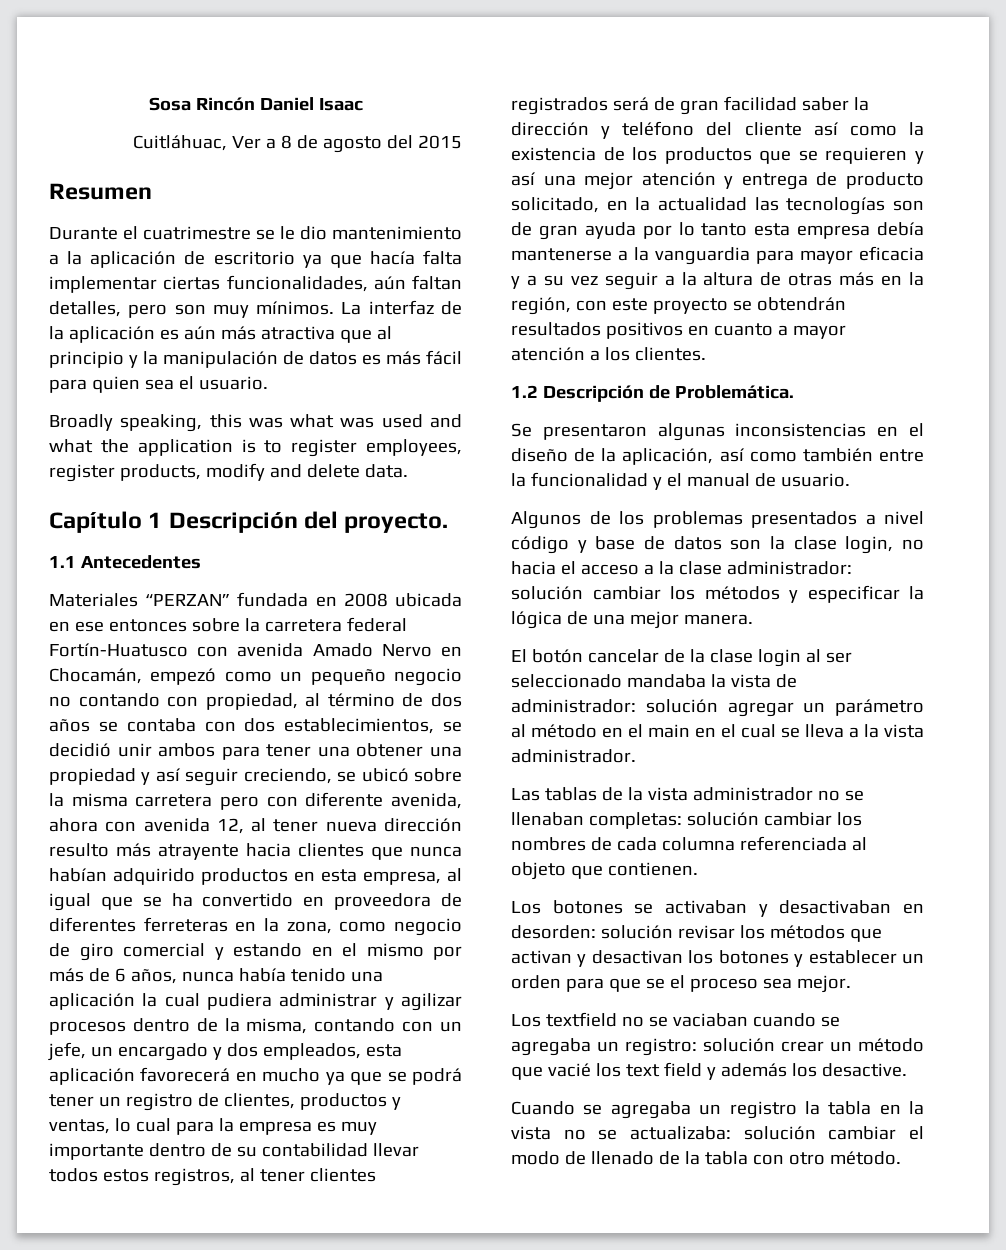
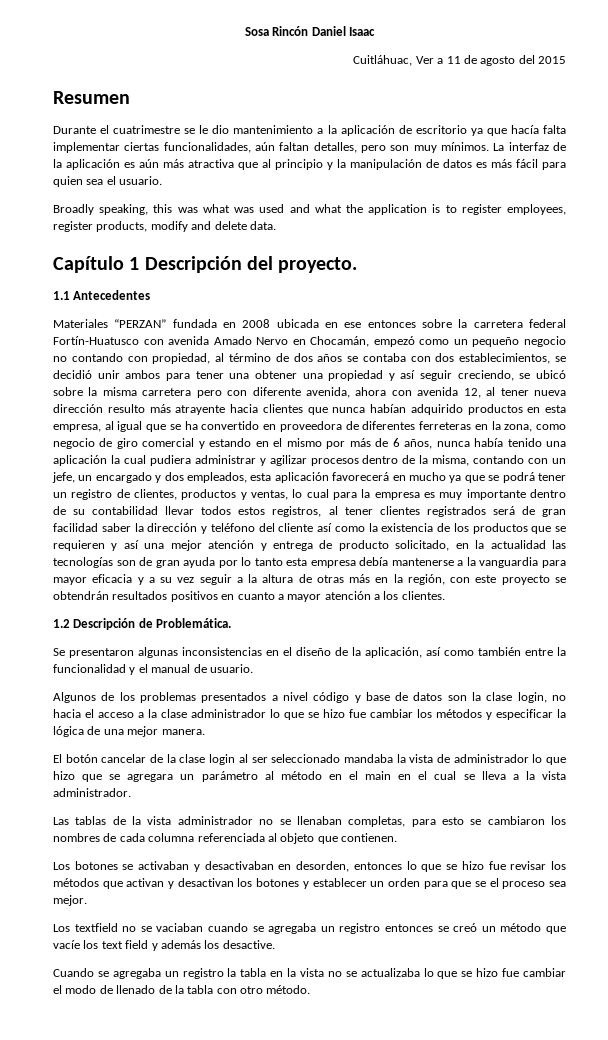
- Cuitláhuac, Ver a 8 de agosto del 2015
+ Cuitláhuac, Ver a 11 de agosto del 2015
- Algunos de los problemas presentados a nivel código y base de datos son la clase login, no hacia el acceso a la clase administrador: solución cambiar los métodos y especificar la lógica de una mejor manera.
+ Algunos de los problemas presentados a nivel código y base de datos son la clase login, no hacia el acceso a la clase administrador lo que se hizo fue cambiar los métodos y especificar la lógica de una mejor manera.
- El botón cancelar de la clase login al ser seleccionado mandaba la vista de administrador: solución agregar un parámetro al método en el main en el cual se lleva a la vista administrador.
+ El botón cancelar de la clase login al ser seleccionado mandaba la vista de administrador lo que hizo que se agregara un parámetro al método en el main en el cual se lleva a la vista administrador.
- Las tablas de la vista administrador no se llenaban completas: solución cambiar los nombres de cada columna referenciada al objeto que contienen.
+ Las tablas de la vista administrador no se llenaban completas, para esto se cambiaron los nombres de cada columna referenciada al objeto que contienen.
- Los botones se activaban y desactivaban en desorden: solución revisar los métodos que activan y desactivan los botones y establecer un orden para que se el proceso sea mejor.
+ Los botones se activaban y desactivaban en desorden, entonces lo que se hizo fue revisar los métodos que activan y desactivan los botones y establecer un orden para que se el proceso sea mejor.
- Los textfield no se vaciaban cuando se agregaba un registro: solución crear un método que vacié los text field y además los desactive.
+ Los textfield no se vaciaban cuando se agregaba un registro entonces se creó un método que vacíe los text field y además los desactive.
- Cuando se agregaba un registro la tabla en la vista no se actualizaba: solución cambiar el modo de llenado de la tabla con otro método.
+ Cuando se agregaba un registro la tabla en la vista no se actualizaba lo que se hizo fue cambiar el modo de llenado de la tabla con otro método.

